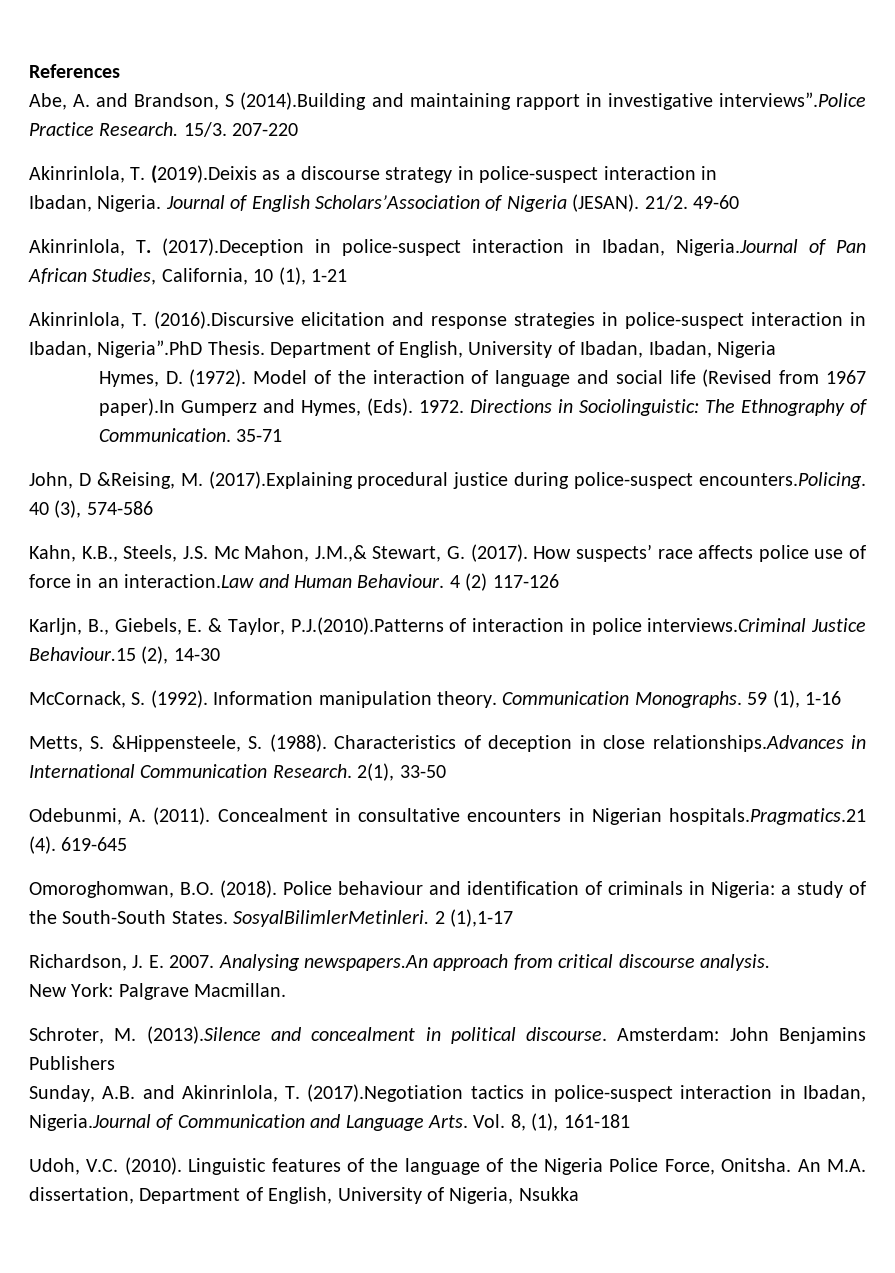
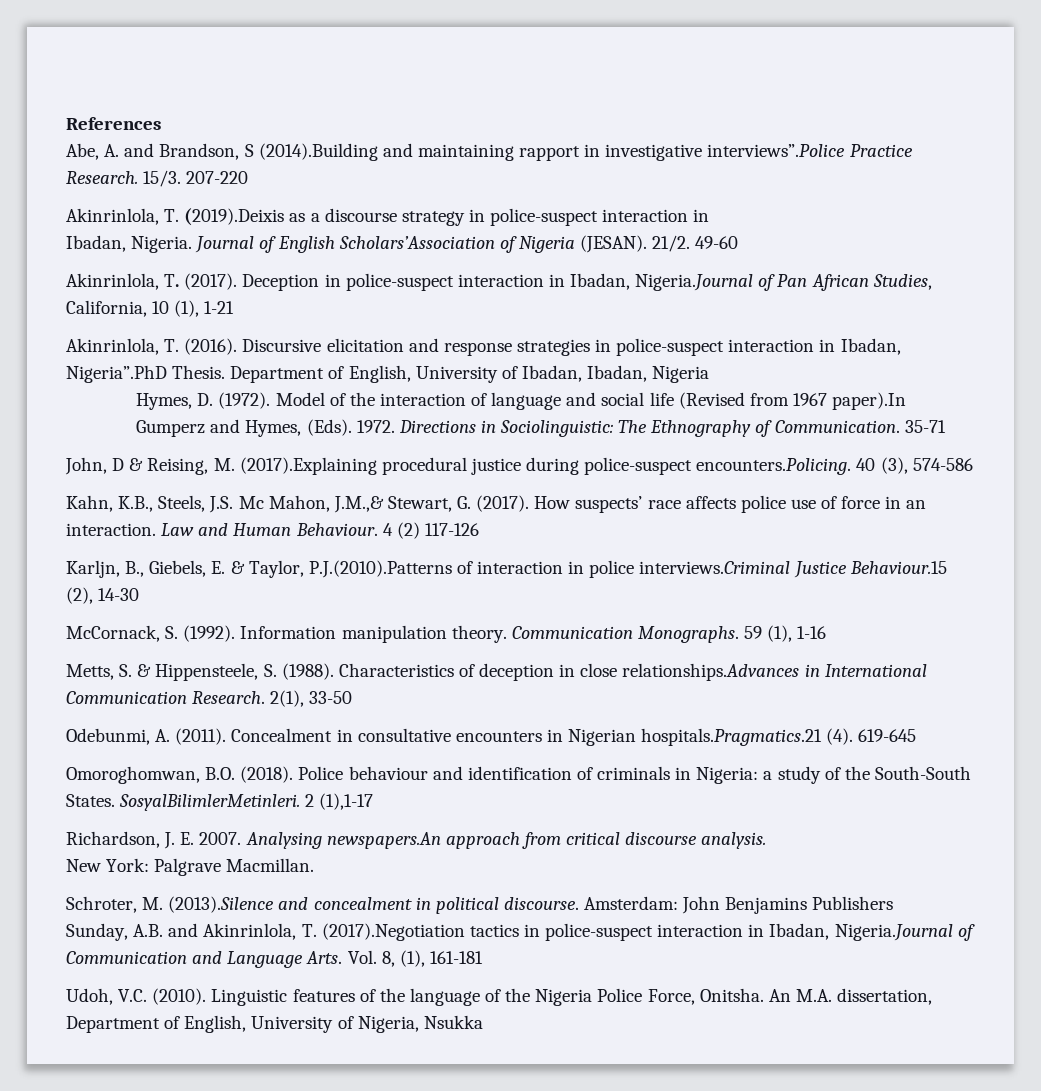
- Akinrinlola, T. (2017).Deception in police-suspect interaction in Ibadan, Nigeria.Journal of Pan African Studies, California, 10 (1), 1-21
+ Akinrinlola, T. (2017). Deception in police-suspect interaction in Ibadan, Nigeria.Journal of Pan African Studies, California, 10 (1), 1-21
- Akinrinlola, T. (2016).Discursive elicitation and response strategies in police-suspect interaction in Ibadan, Nigeria”.PhD Thesis.
+ Akinrinlola, T. (2016). Discursive elicitation and response strategies in police-suspect interaction in Ibadan, Nigeria”.PhD Thesis.
- John, D &Reising, M. (2017).Explaining procedural justice during police-suspect encounters.Policing. 40 (3), 574-586
+ John, D & Reising, M. (2017).Explaining procedural justice during police-suspect encounters.Policing. 40 (3), 574-586
- How suspects’ race affects police use of force in an interaction.Law and Human Behaviour.
+ How suspects’ race affects police use of force in an interaction. Law and Human Behaviour.
- Metts, S. &Hippensteele, S. (1988).
+ Metts, S. & Hippensteele, S. (1988).

